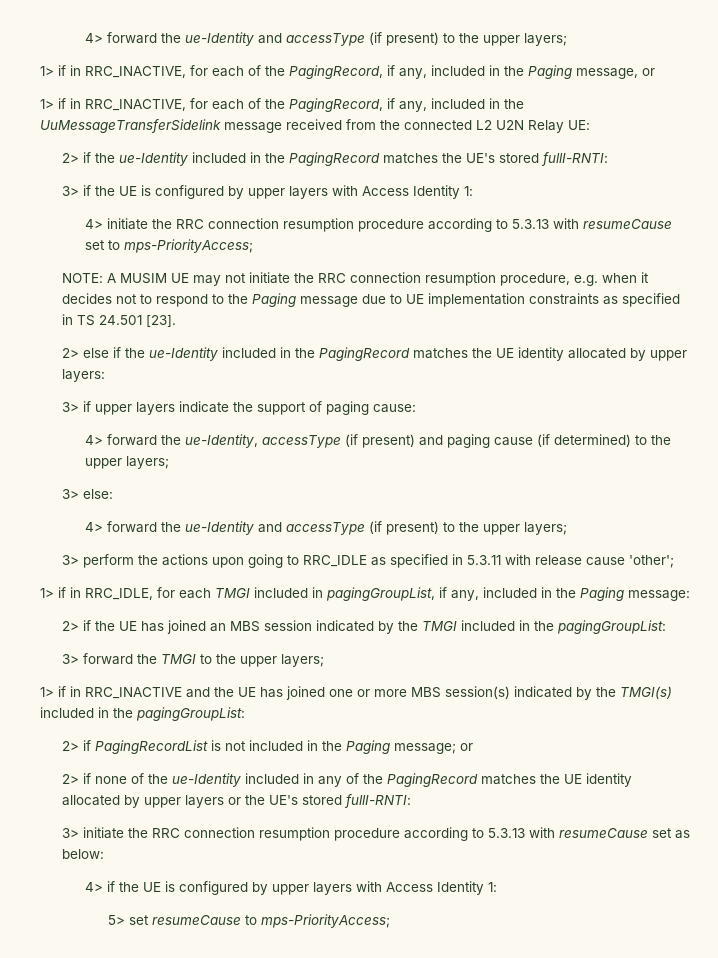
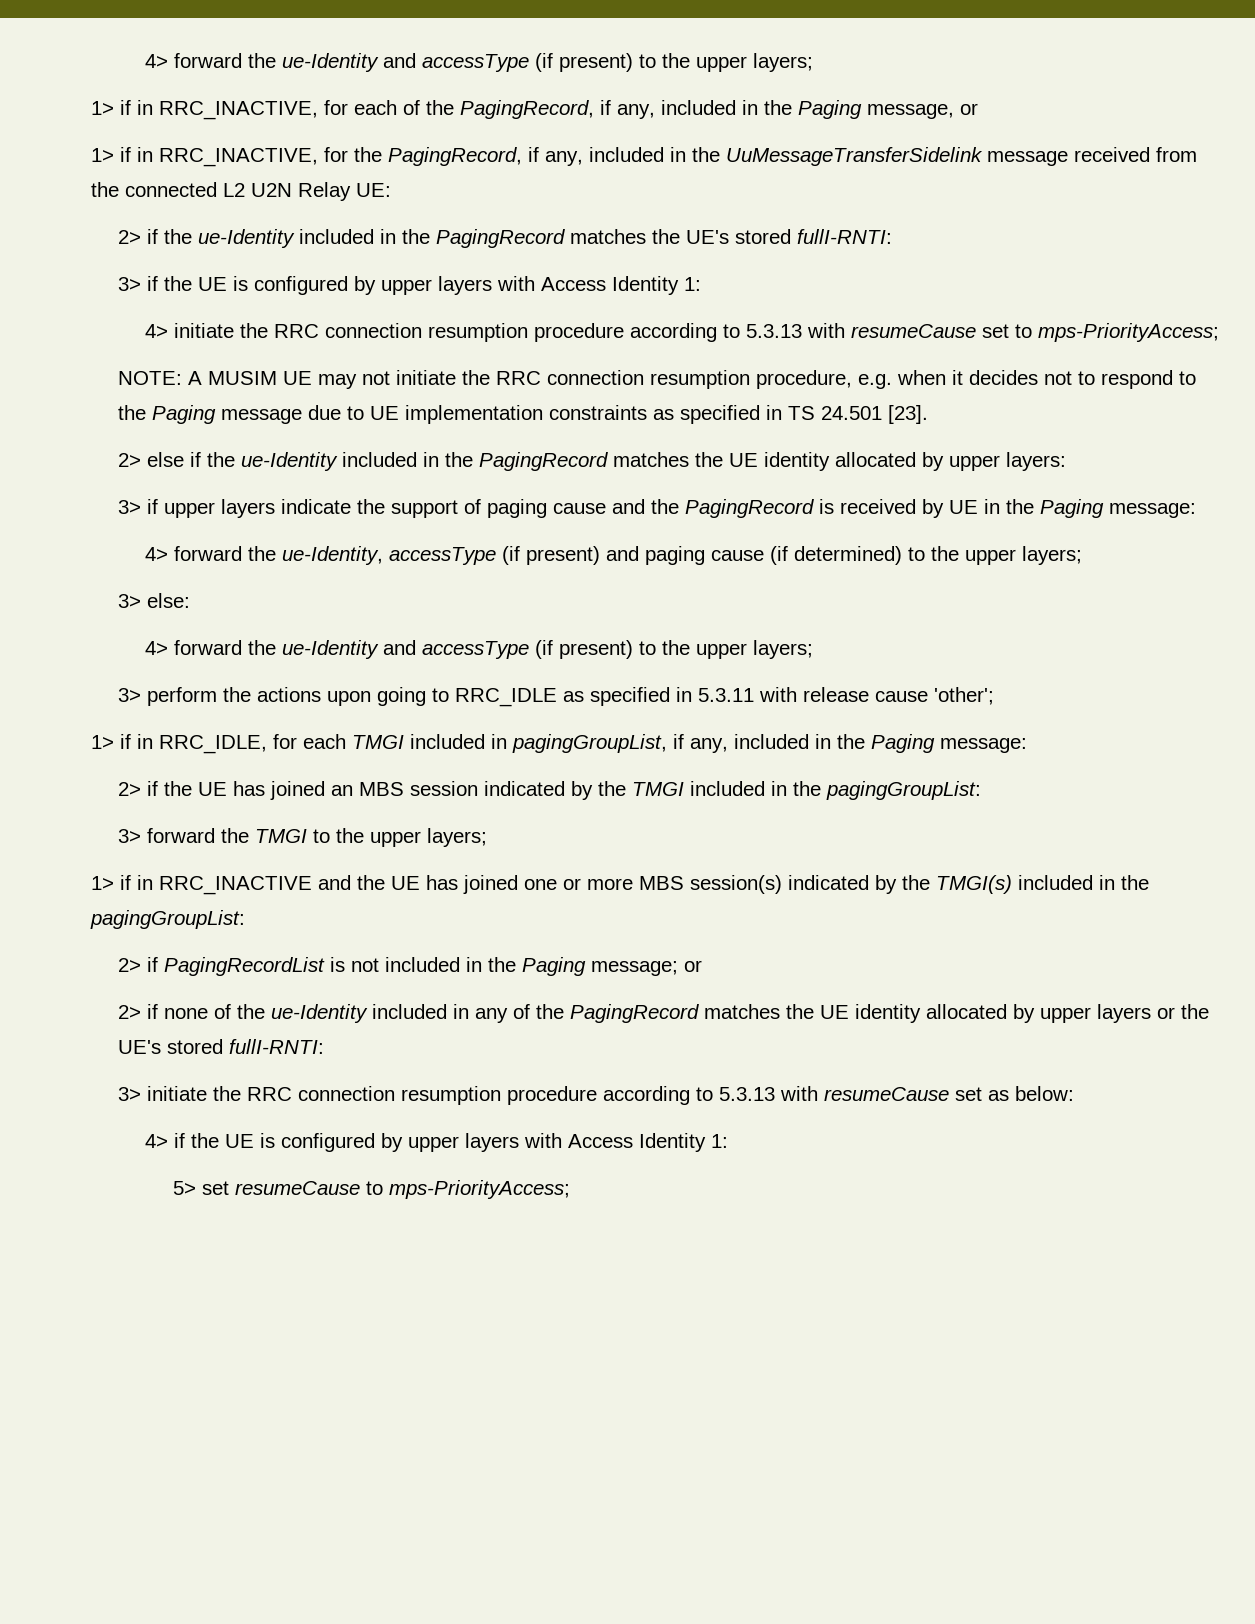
- 1> if in RRC_INACTIVE, for each of the PagingRecord, if any, included in the UuMessageTransferSidelink message received from the connected L2 U2N Relay UE:
+ 1> if in RRC_INACTIVE, for the PagingRecord, if any, included in the UuMessageTransferSidelink message received from the connected L2 U2N Relay UE:
- 3> if upper layers indicate the support of paging cause:
+ 3> if upper layers indicate the support of paging cause and the PagingRecord is received by UE in the Paging message:

